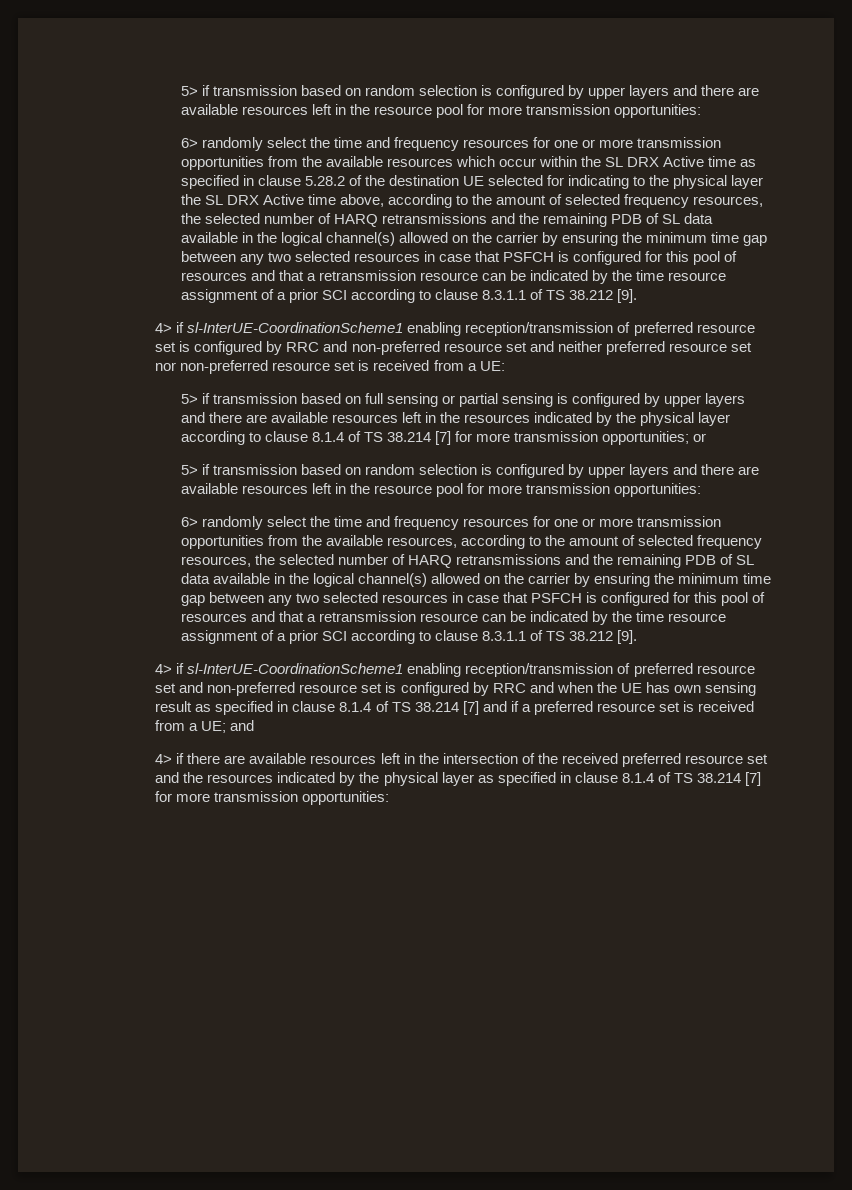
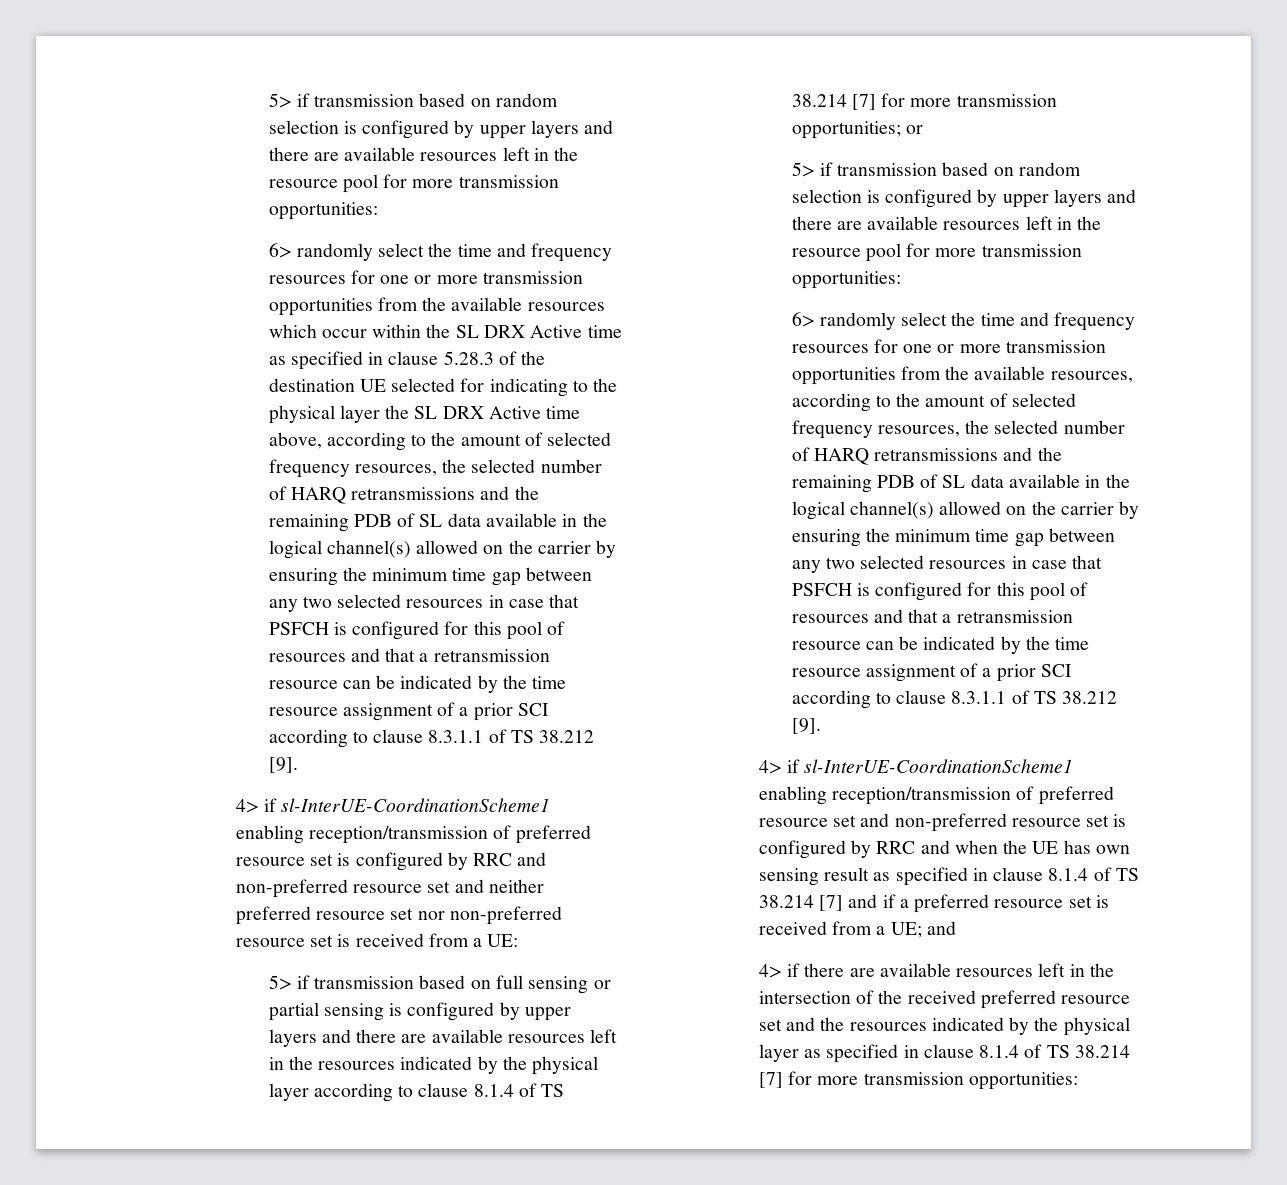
- 6> randomly select the time and frequency resources for one or more transmission opportunities from the available resources which occur within the SL DRX Active time as specified in clause 5.28.2 of the destination UE selected for indicating to the physical layer the SL DRX Active time above, according to the amount of selected frequency resources, the selected number of HARQ retransmissions and the remaining PDB of SL data available in the logical channel(s) allowed on the carrier by ensuring the minimum time gap between any two selected resources in case that PSFCH is configured for this pool of resources and that a retransmission resource can be indicated by the time resource assignment of a prior SCI according to clause 8.3.1.1 of TS 38.212 [9].
+ 6> randomly select the time and frequency resources for one or more transmission opportunities from the available resources which occur within the SL DRX Active time as specified in clause 5.28.3 of the destination UE selected for indicating to the physical layer the SL DRX Active time above, according to the amount of selected frequency resources, the selected number of HARQ retransmissions and the remaining PDB of SL data available in the logical channel(s) allowed on the carrier by ensuring the minimum time gap between any two selected resources in case that PSFCH is configured for this pool of resources and that a retransmission resource can be indicated by the time resource assignment of a prior SCI according to clause 8.3.1.1 of TS 38.212 [9].

